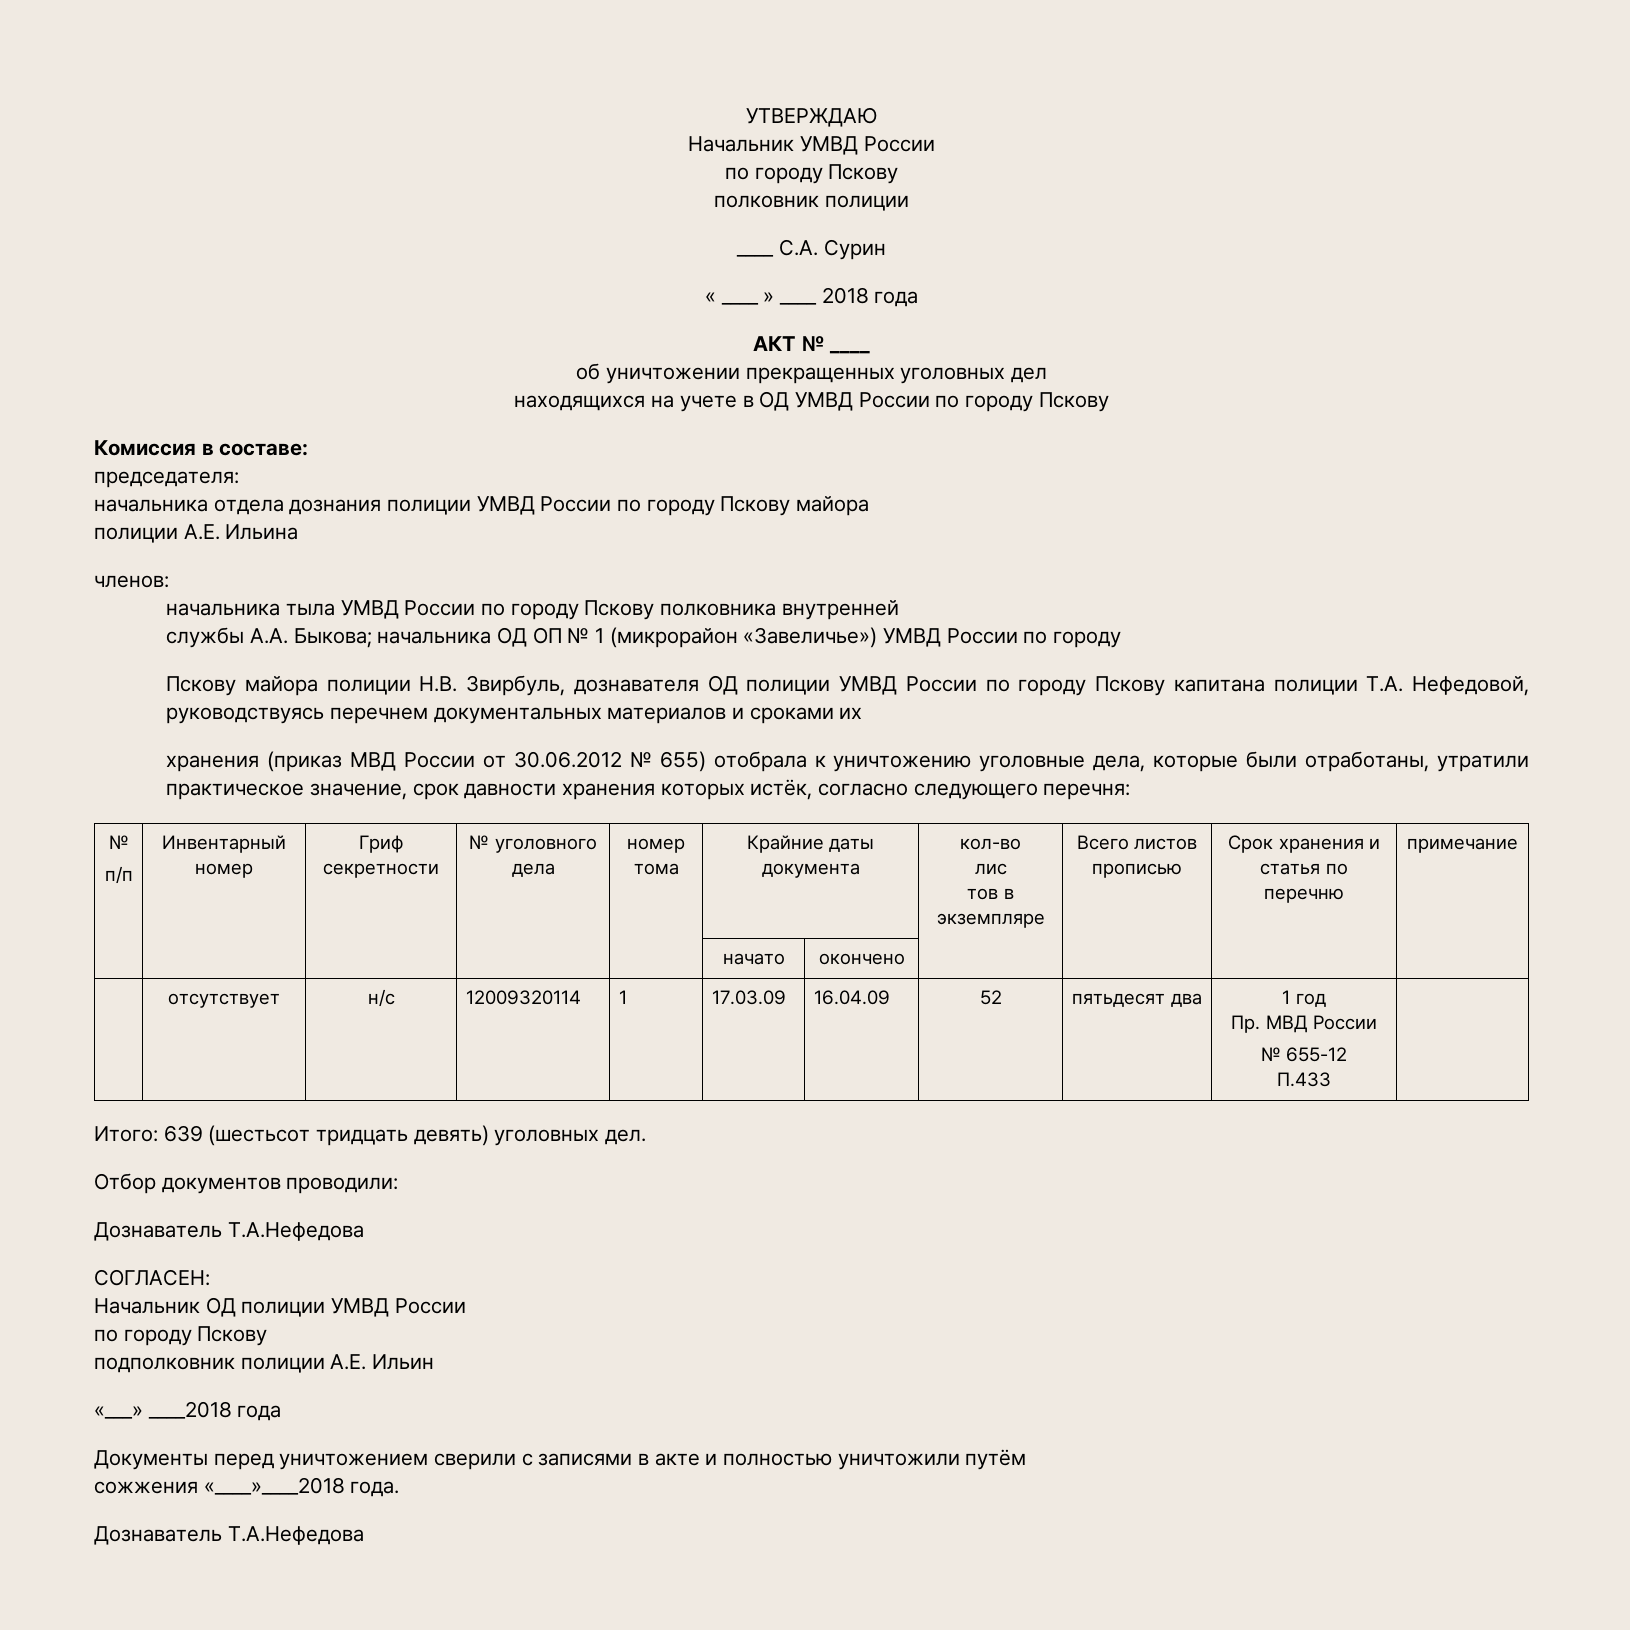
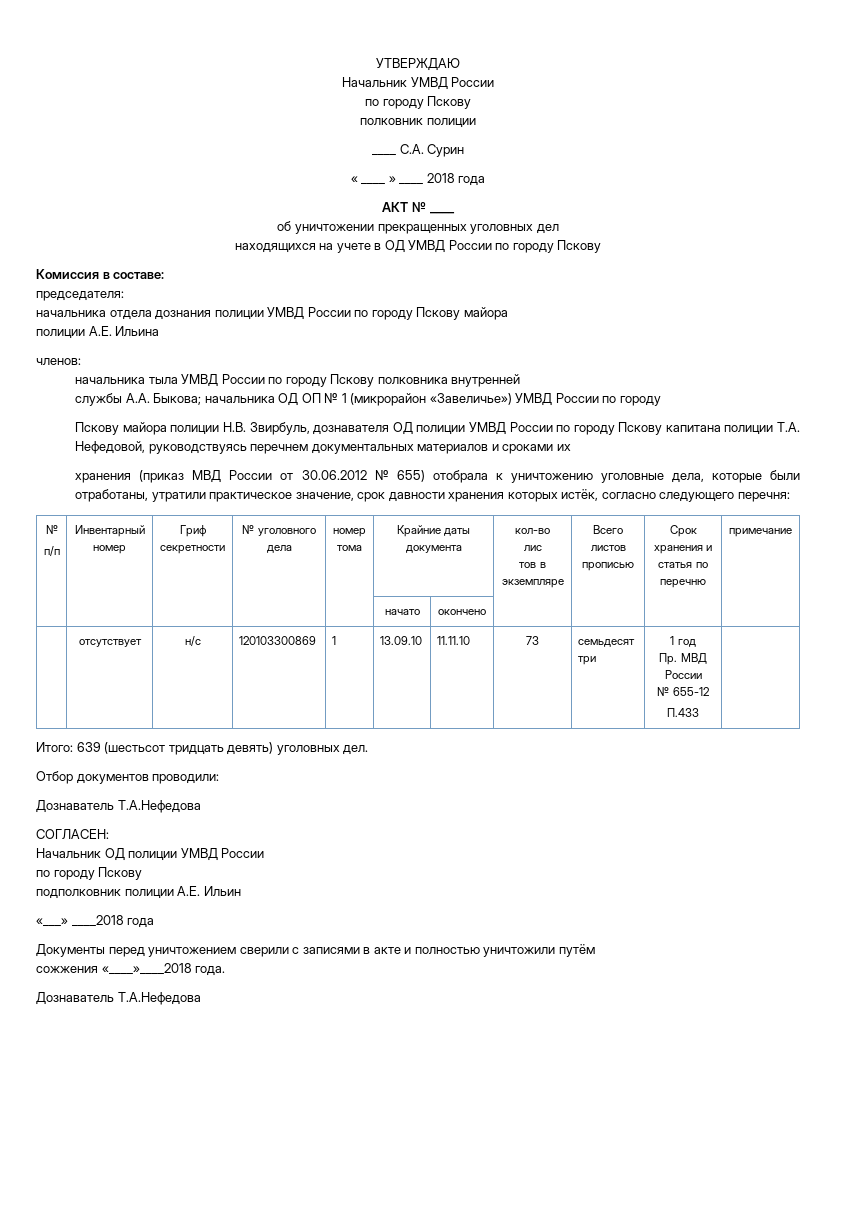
- | отсутствует | н/с | 12009320114 | 1 | 17.03.09 | 16.04.09 | 52 | пятьдесят два | 1 год
+ | отсутствует | н/с | 120103300869 | 1 | 13.09.10 | 11.11.10 | 73 | семьдесят три | 1 год

